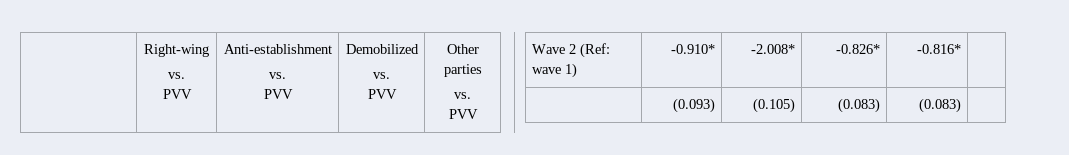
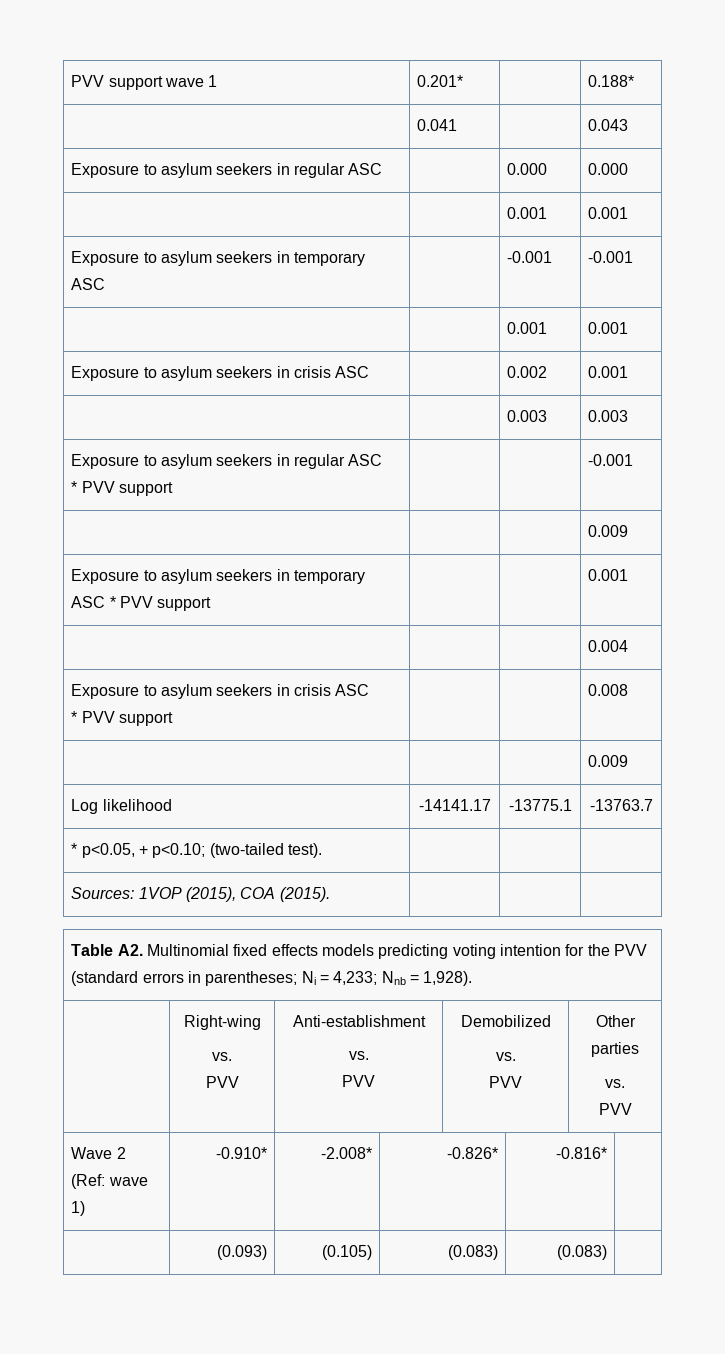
+ PVV support wave 1 | 0.201* | | 0.188*
+ | 0.041 | | 0.043
+ Exposure to asylum seekers in regular ASC | | 0.000 | 0.000
+ | | 0.001 | 0.001
+ Exposure to asylum seekers in temporary ASC | | -0.001 | -0.001
+ | | 0.001 | 0.001
+ Exposure to asylum seekers in crisis ASC | | 0.002 | 0.001
+ | | 0.003 | 0.003
+ Exposure to asylum seekers in regular ASC
+ * PVV support | | | -0.001
+ | | | 0.009
+ Exposure to asylum seekers in temporary ASC * PVV support | | | 0.001
+ | | | 0.004
+ Exposure to asylum seekers in crisis ASC
+ * PVV support | | | 0.008
+ | | | 0.009
+ Log likelihood | -14141.17 | -13775.1 | -13763.7
+ * p<0.05, + p<0.10; (two-tailed test). | | |
+ Sources: 1VOP (2015), COA (2015). | | |
+ Table A2. Multinomial fixed effects models predicting voting intention for the PVV (standard errors in parentheses; Ni = 4,233; Nnb = 1,928).

